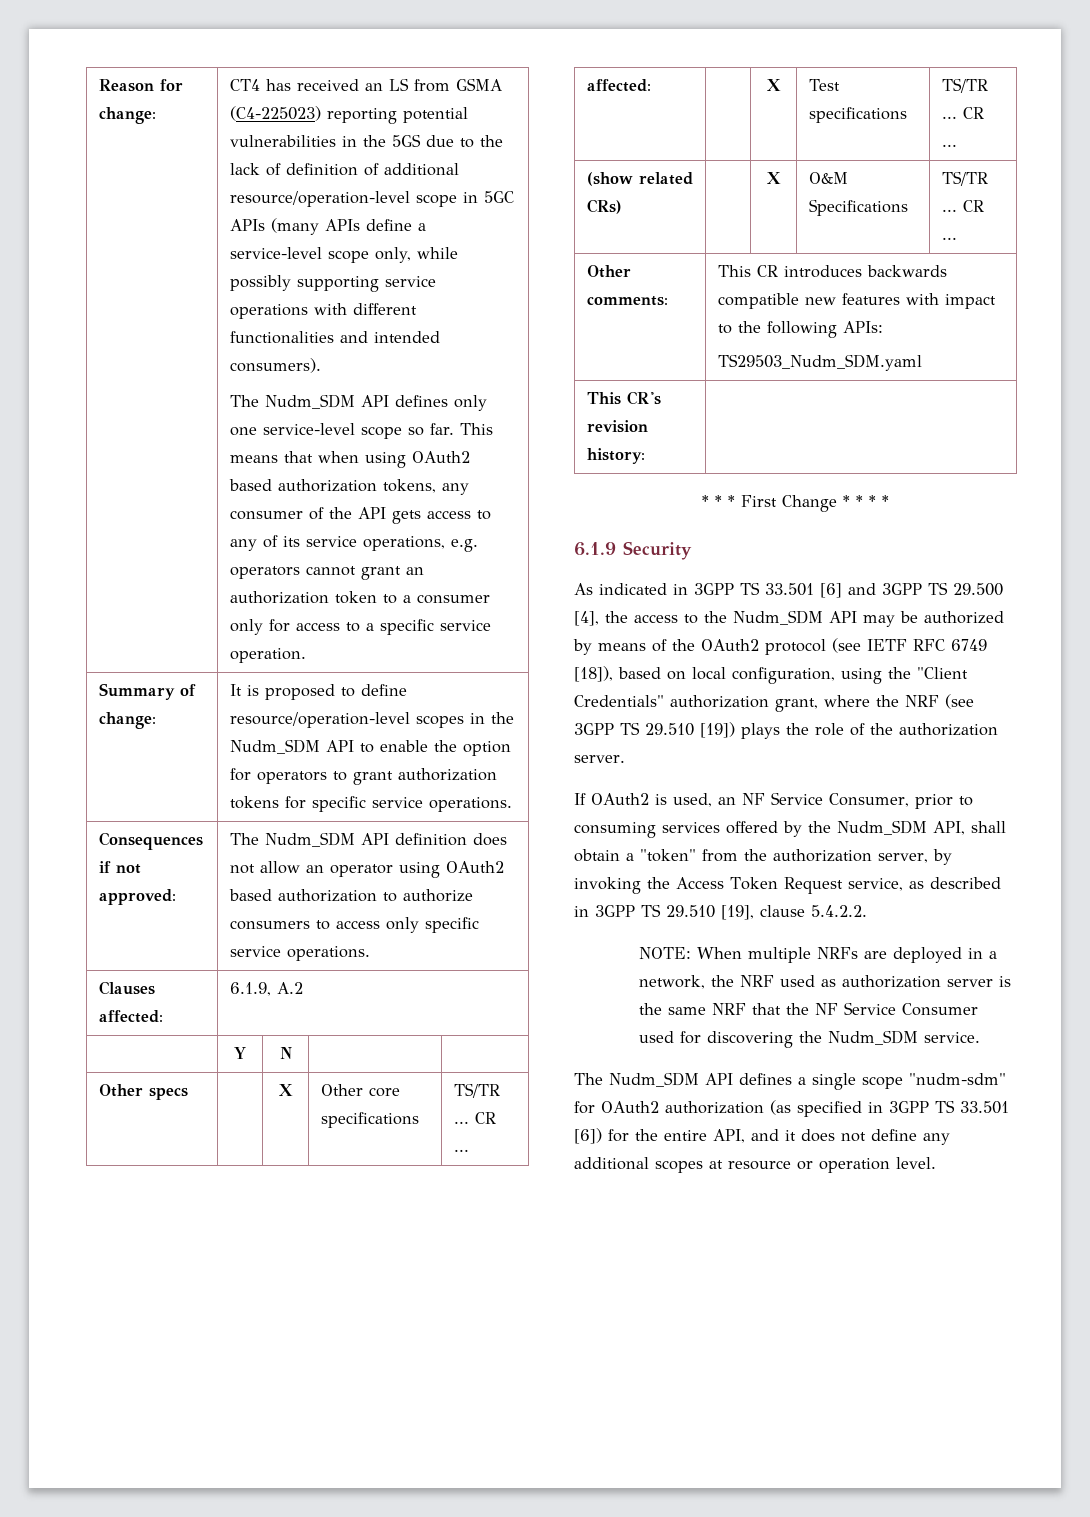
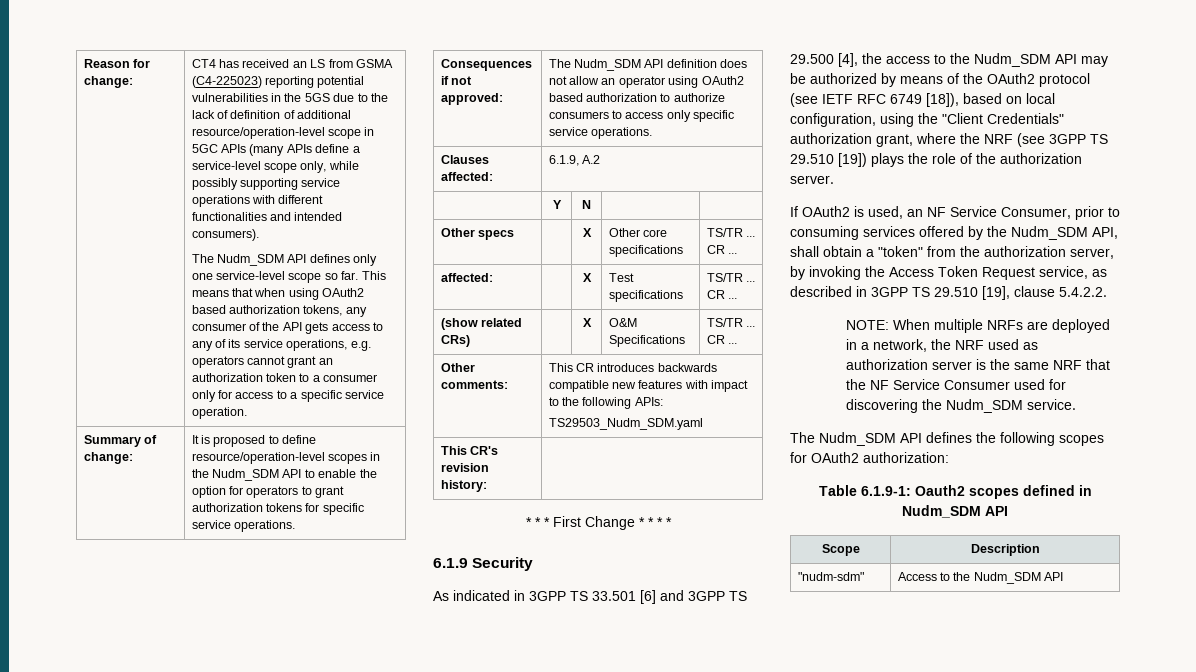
- The Nudm_SDM API defines a single scope "nudm-sdm" for OAuth2 authorization (as specified in 3GPP TS 33.501 [6]) for the entire API, and it does not define any additional scopes at resource or operation level.
+ The Nudm_SDM API defines the following scopes for OAuth2 authorization:
+ Table 6.1.9-1: Oauth2 scopes defined in Nudm_SDM API
+ Scope | Description
+ "nudm-sdm" | Access to the Nudm_SDM API

